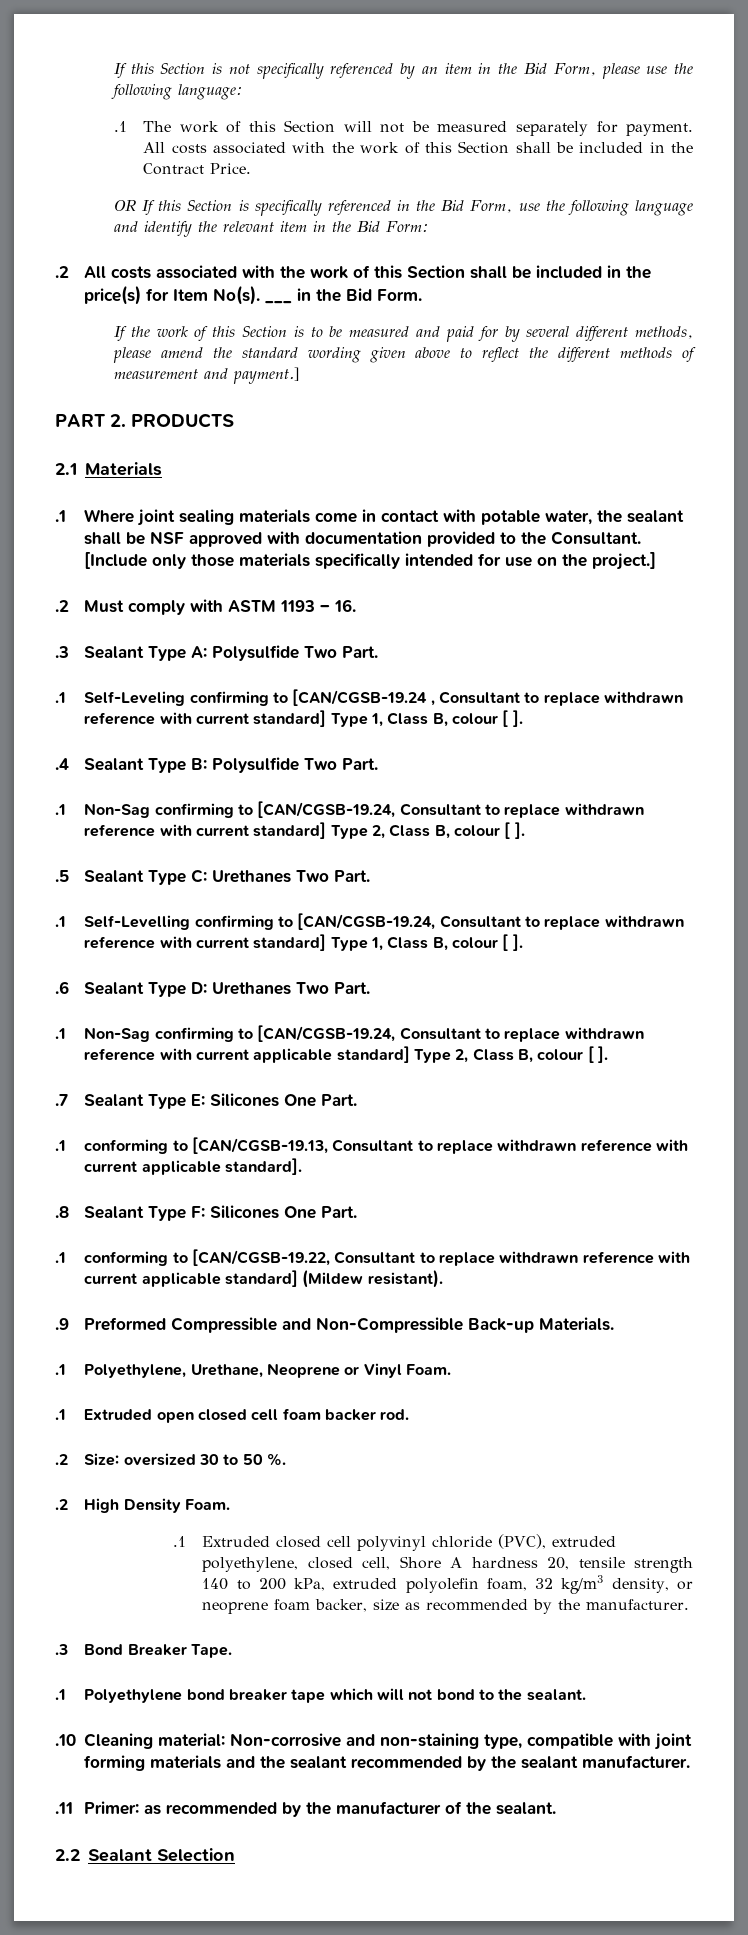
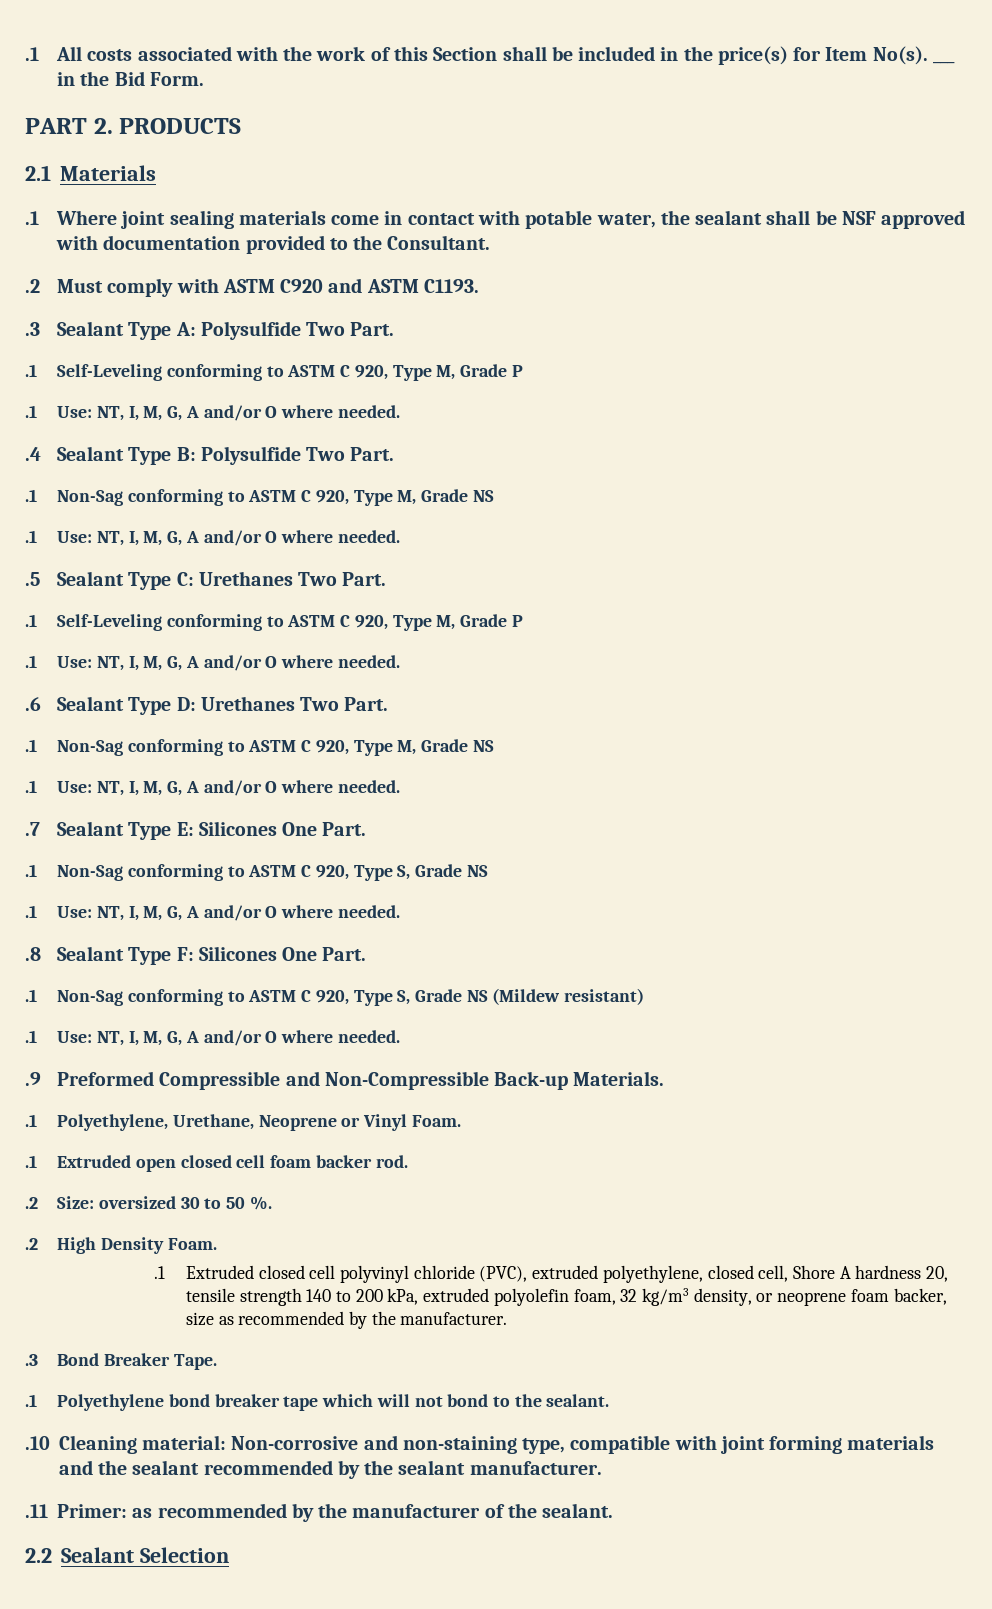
- If this Section is not specifically referenced by an item in the Bid Form, please use the following language:
- .1 The work of this Section will not be measured separately for payment. All costs associated with the work of this Section shall be included in the Contract Price.
- OR If this Section is specifically referenced in the Bid Form, use the following language and identify the relevant item in the Bid Form:
- .2 All costs associated with the work of this Section shall be included in the price(s) for Item No(s).
+ .1 All costs associated with the work of this Section shall be included in the price(s) for Item No(s).
- If the work of this Section is to be measured and paid for by several different methods, please amend the standard wording given above to reflect the different methods of measurement and payment.]
- [Include only those materials specifically intended for use on the project.]
- .2 Must comply with ASTM 1193 – 16.
+ .2 Must comply with ASTM C920 and ASTM C1193.
  .3 Sealant Type A: Polysulfide Two Part.
- .1 Self-Leveling confirming to [CAN/CGSB-19.24 , Consultant to replace withdrawn reference with current standard] Type 1, Class B, colour [ ].
+ .1 Self-Leveling conforming to ASTM C 920, Type M, Grade P
+ .1 Use: NT, I, M, G, A and/or O where needed.
  .4 Sealant Type B: Polysulfide Two Part.
- .1 Non-Sag confirming to [CAN/CGSB-19.24, Consultant to replace withdrawn reference with current standard] Type 2, Class B, colour [ ].
+ .1 Non-Sag conforming to ASTM C 920, Type M, Grade NS
+ .1 Use: NT, I, M, G, A and/or O where needed.
  .5 Sealant Type C: Urethanes Two Part.
- .1 Self-Levelling confirming to [CAN/CGSB-19.24, Consultant to replace withdrawn reference with current standard] Type 1, Class B, colour [ ].
+ .1 Self-Leveling conforming to ASTM C 920, Type M, Grade P
+ .1 Use: NT, I, M, G, A and/or O where needed.
  .6 Sealant Type D: Urethanes Two Part.
- .1 Non-Sag confirming to [CAN/CGSB-19.24, Consultant to replace withdrawn reference with current applicable standard] Type 2, Class B, colour [ ].
+ .1 Non-Sag conforming to ASTM C 920, Type M, Grade NS
+ .1 Use: NT, I, M, G, A and/or O where needed.
  .7 Sealant Type E: Silicones One Part.
- .1 conforming to [CAN/CGSB-19.13, Consultant to replace withdrawn reference with current applicable standard].
+ .1 Non-Sag conforming to ASTM C 920, Type S, Grade NS
+ .1 Use: NT, I, M, G, A and/or O where needed.
- .1 conforming to [CAN/CGSB-19.22, Consultant to replace withdrawn reference with current applicable standard] (Mildew resistant).
+ .1 Non-Sag conforming to ASTM C 920, Type S, Grade NS (Mildew resistant)
+ .1 Use: NT, I, M, G, A and/or O where needed.

